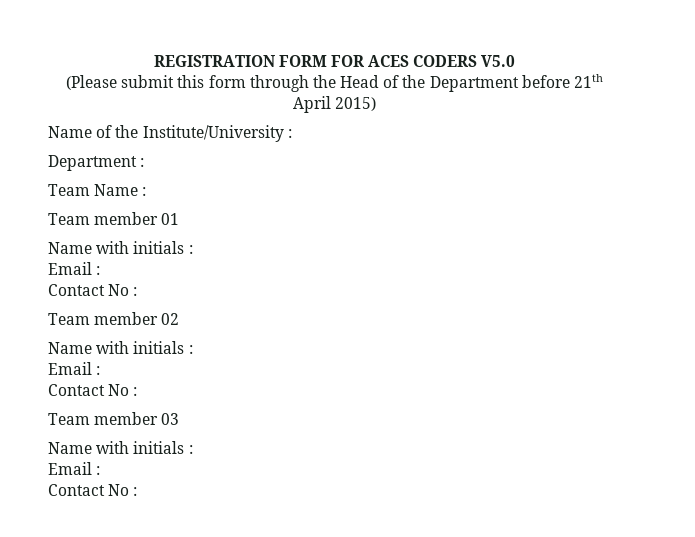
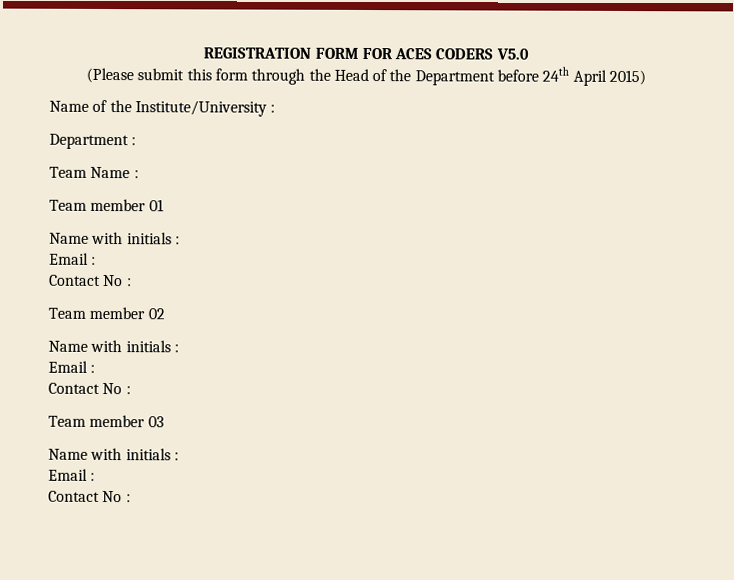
- (Please submit this form through the Head of the Department before 21th April 2015)
+ (Please submit this form through the Head of the Department before 24th April 2015)

